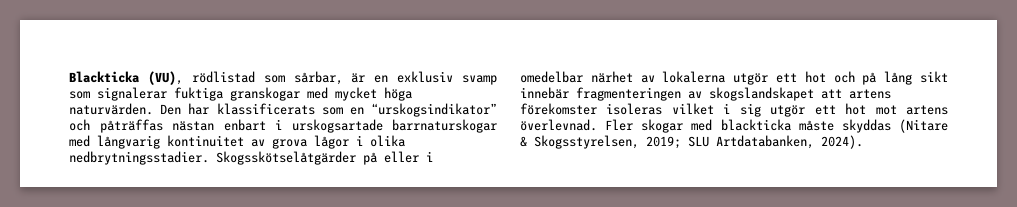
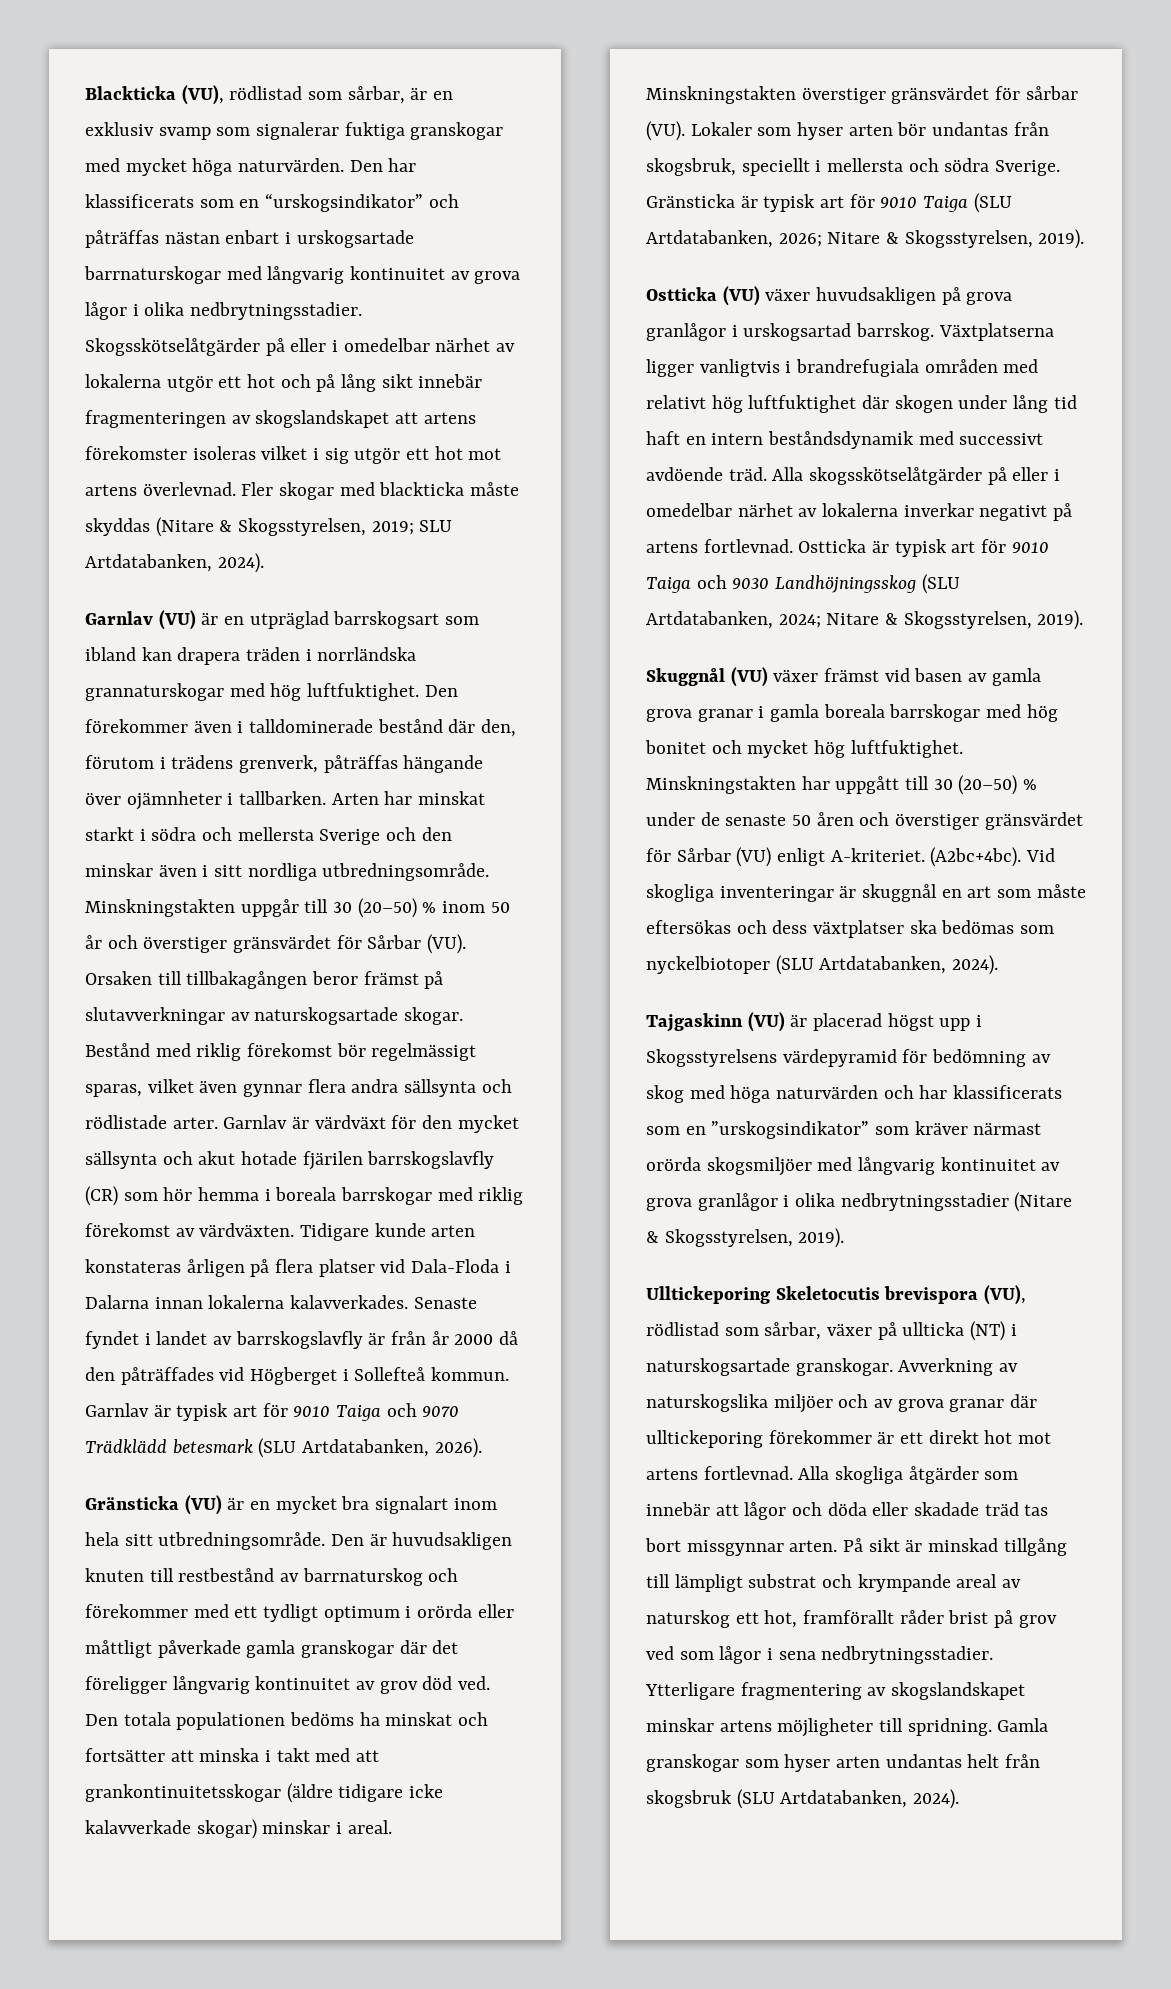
+ Garnlav (VU) är en utpräglad barrskogsart som ibland kan drapera träden i norrländska grannaturskogar med hög luftfuktighet. Den förekommer även i talldominerade bestånd där den, förutom i trädens grenverk, påträffas hängande över ojämnheter i tallbarken. Arten har minskat starkt i södra och mellersta Sverige och den minskar även i sitt nordliga utbredningsområde. Minskningstakten uppgår till 30 (20–50) % inom 50 år och överstiger gränsvärdet för Sårbar (VU). Orsaken till tillbakagången beror främst på slutavverkningar av naturskogsartade skogar. Bestånd med riklig förekomst bör regelmässigt sparas, vilket även gynnar flera andra sällsynta och rödlistade arter. Garnlav är värdväxt för den mycket sällsynta och akut hotade fjärilen barrskogslavfly (CR) som hör hemma i boreala barrskogar med riklig förekomst av värdväxten. Tidigare kunde arten konstateras årligen på flera platser vid Dala-Floda i Dalarna innan lokalerna kalavverkades. Senaste fyndet i landet av barrskogslavfly är från år 2000 då den påträffades vid Högberget i Sollefteå kommun. Garnlav är typisk art för 9010 Taiga och 9070 Trädklädd betesmark (SLU Artdatabanken, 2026).
+ Gränsticka (VU) är en mycket bra signalart inom hela sitt utbredningsområde. Den är huvudsakligen knuten till restbestånd av barrnaturskog och förekommer med ett tydligt optimum i orörda eller måttligt påverkade gamla granskogar där det föreligger långvarig kontinuitet av grov död ved. Den totala populationen bedöms ha minskat och fortsätter att minska i takt med att grankontinuitetsskogar (äldre tidigare icke kalavverkade skogar) minskar i areal. Minskningstakten överstiger gränsvärdet för sårbar (VU). Lokaler som hyser arten bör undantas från skogsbruk, speciellt i mellersta och södra Sverige. Gränsticka är typisk art för 9010 Taiga (SLU Artdatabanken, 2026; Nitare & Skogsstyrelsen, 2019).
+ Ostticka (VU) växer huvudsakligen på grova granlågor i urskogsartad barrskog. Växtplatserna ligger vanligtvis i brandrefugiala områden med relativt hög luftfuktighet där skogen under lång tid haft en intern beståndsdynamik med successivt avdöende träd. Alla skogsskötselåtgärder på eller i omedelbar närhet av lokalerna inverkar negativt på artens fortlevnad. Ostticka är typisk art för 9010 Taiga och 9030 Landhöjningsskog (SLU Artdatabanken, 2024; Nitare & Skogsstyrelsen, 2019).
+ Skuggnål (VU) växer främst vid basen av gamla grova granar i gamla boreala barrskogar med hög bonitet och mycket hög luftfuktighet. Minskningstakten har uppgått till 30 (20–50) % under de senaste 50 åren och överstiger gränsvärdet för Sårbar (VU) enligt A-kriteriet. (A2bc+4bc). Vid skogliga inventeringar är skuggnål en art som måste eftersökas och dess växtplatser ska bedömas som nyckelbiotoper (SLU Artdatabanken, 2024).
+ Tajgaskinn (VU) är placerad högst upp i Skogsstyrelsens värdepyramid för bedömning av skog med höga naturvärden och har klassificerats som en ”urskogsindikator” som kräver närmast orörda skogsmiljöer med långvarig kontinuitet av grova granlågor i olika nedbrytningsstadier (Nitare & Skogsstyrelsen, 2019).
+ Ulltickeporing Skeletocutis brevispora (VU), rödlistad som sårbar, växer på ullticka (NT) i naturskogsartade granskogar. Avverkning av naturskogslika miljöer och av grova granar där ulltickeporing förekommer är ett direkt hot mot artens fortlevnad. Alla skogliga åtgärder som innebär att lågor och döda eller skadade träd tas bort missgynnar arten. På sikt är minskad tillgång till lämpligt substrat och krympande areal av naturskog ett hot, framförallt råder brist på grov ved som lågor i sena nedbrytningsstadier. Ytterligare fragmentering av skogslandskapet minskar artens möjligheter till spridning. Gamla granskogar som hyser arten undantas helt från skogsbruk (SLU Artdatabanken, 2024).

